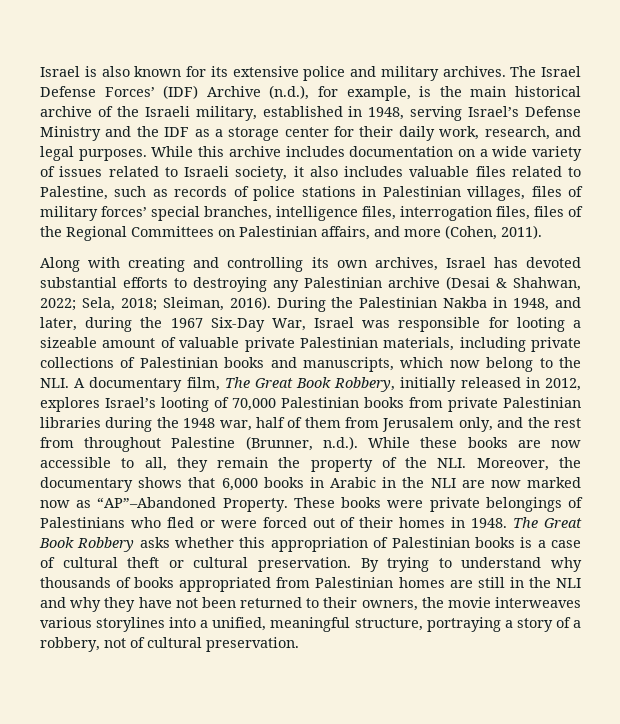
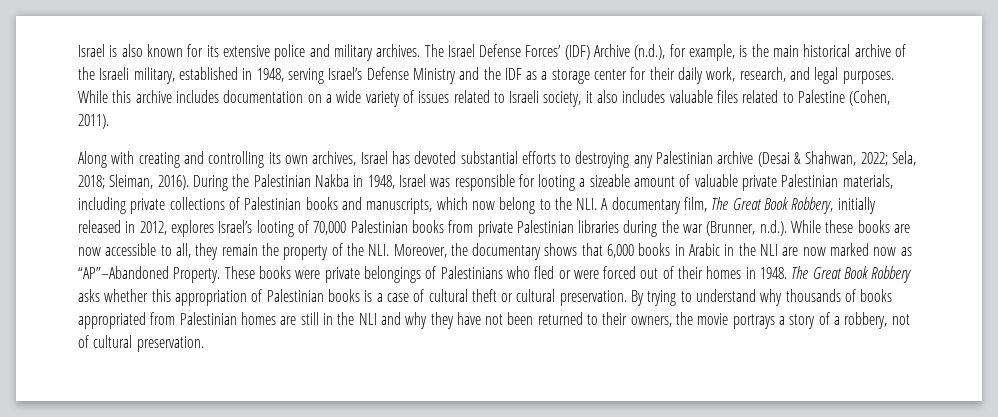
- While this archive includes documentation on a wide variety of issues related to Israeli society, it also includes valuable files related to Palestine, such as records of police stations in Palestinian villages, files of military forces’ special branches, intelligence files, interrogation files, files of the Regional Committees on Palestinian affairs, and more (Cohen, 2011).
+ While this archive includes documentation on a wide variety of issues related to Israeli society, it also includes valuable files related to Palestine (Cohen, 2011).
- During the Palestinian Nakba in 1948, and later, during the 1967 Six-Day War, Israel was responsible for looting a sizeable amount of valuable private Palestinian materials, including private collections of Palestinian books and manuscripts, which now belong to the NLI. A documentary film, The Great Book Robbery, initially released in 2012, explores Israel’s looting of 70,000 Palestinian books from private Palestinian libraries during the 1948 war, half of them from Jerusalem only, and the rest from throughout Palestine (Brunner, n.d.). While these books are now accessible to all, they remain the property of the NLI. Moreover, the documentary shows that 6,000 books in Arabic in the NLI are now marked now as “AP”–Abandoned Property.
+ During the Palestinian Nakba in 1948, Israel was responsible for looting a sizeable amount of valuable private Palestinian materials, including private collections of Palestinian books and manuscripts, which now belong to the NLI. A documentary film, The Great Book Robbery, initially released in 2012, explores Israel’s looting of 70,000 Palestinian books from private Palestinian libraries during the war (Brunner, n.d.). While these books are now accessible to all, they remain the property of the NLI. Moreover, the documentary shows that 6,000 books in Arabic in the NLI are now marked now as “AP”–Abandoned Property.
- By trying to understand why thousands of books appropriated from Palestinian homes are still in the NLI and why they have not been returned to their owners, the movie interweaves various storylines into a unified, meaningful structure, portraying a story of a robbery, not of cultural preservation.
+ By trying to understand why thousands of books appropriated from Palestinian homes are still in the NLI and why they have not been returned to their owners, the movie portrays a story of a robbery, not of cultural preservation.

